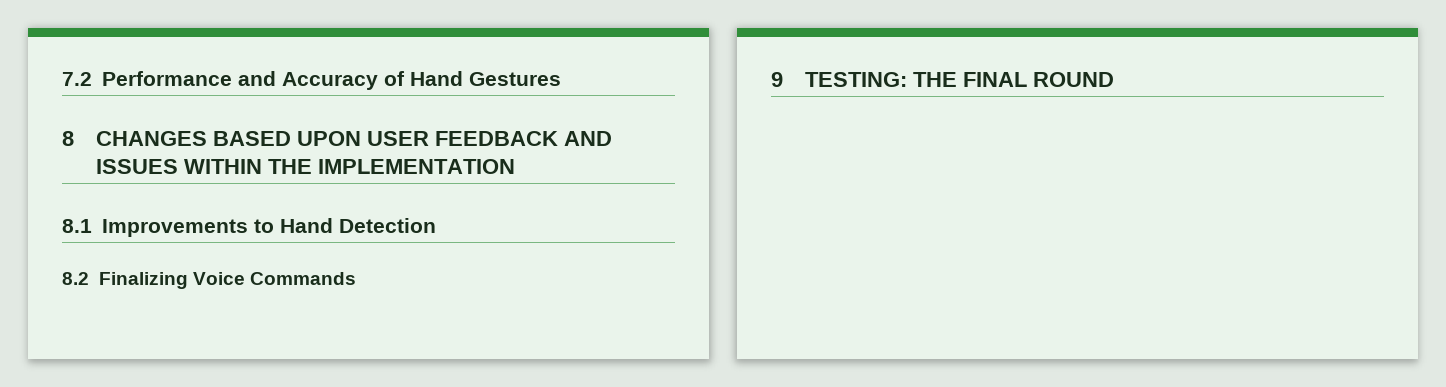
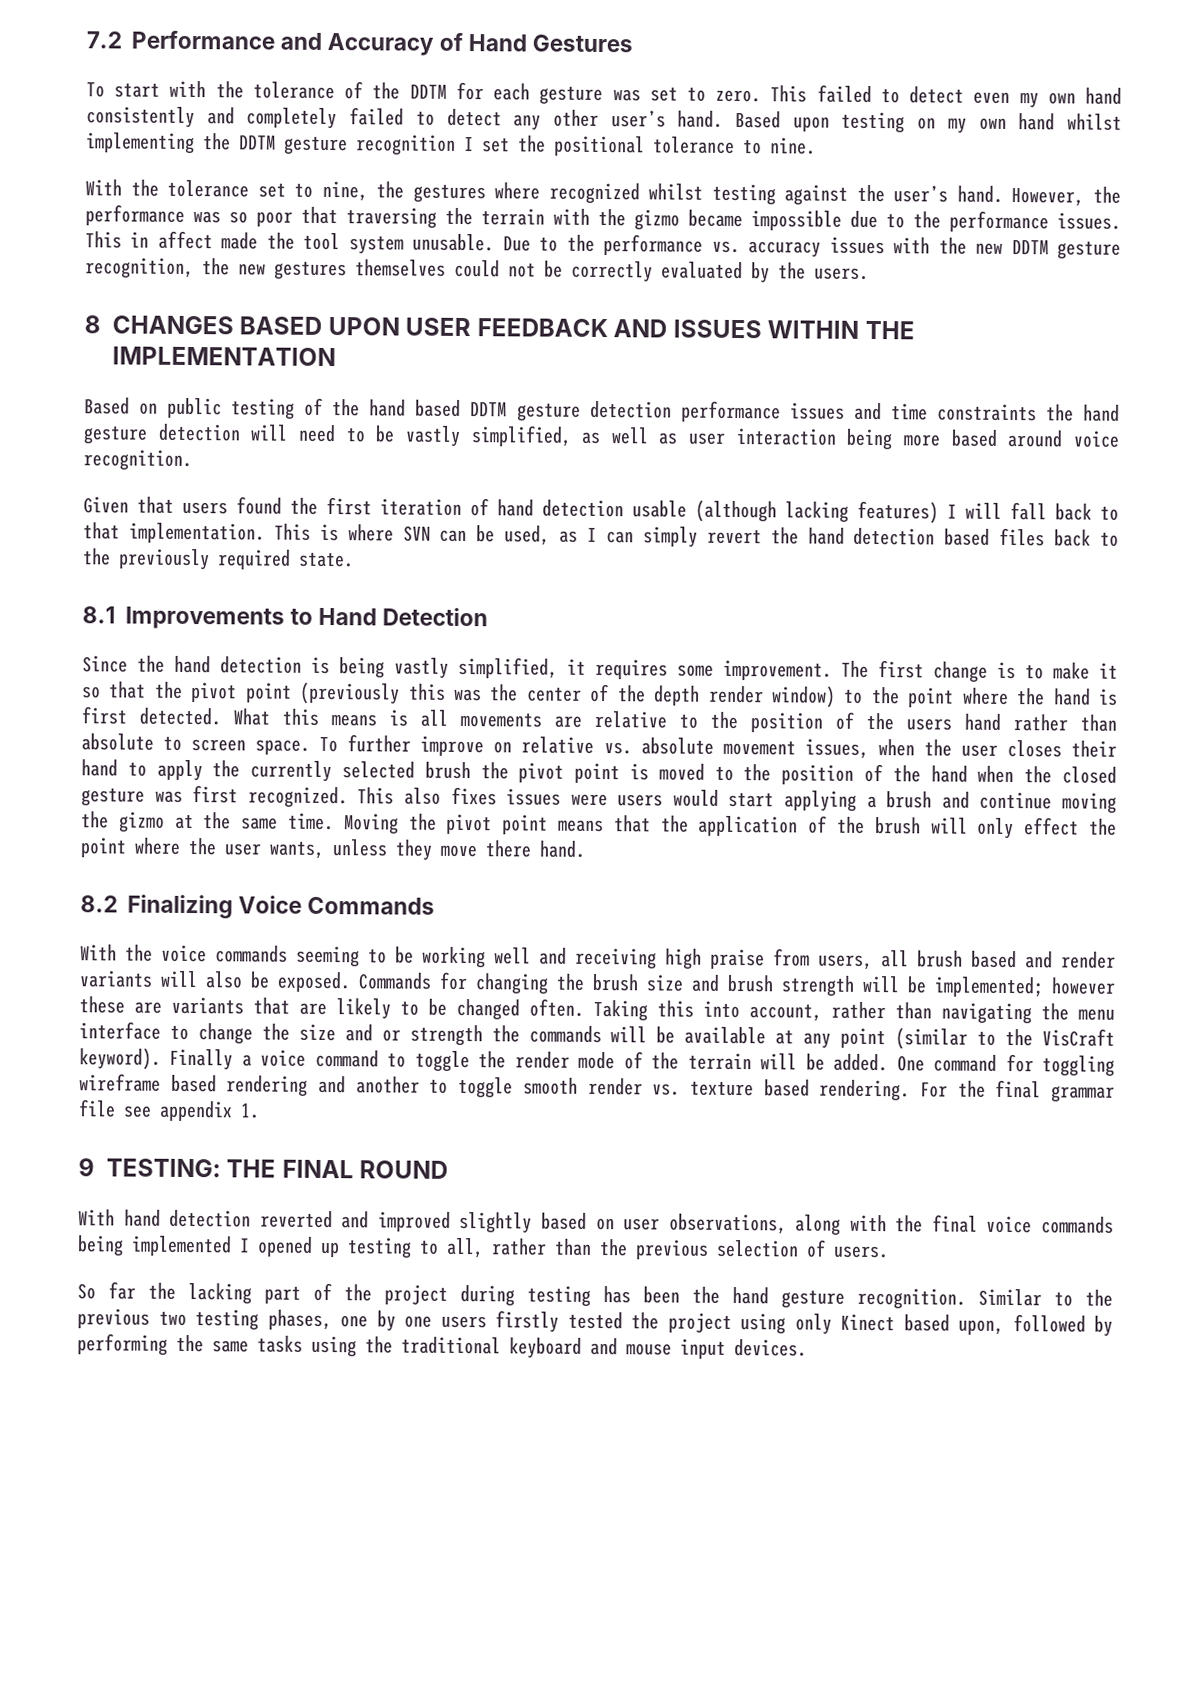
+ To start with the tolerance of the DDTM for each gesture was set to zero. This failed to detect even my own hand consistently and completely failed to detect any other user’s hand. Based upon testing on my own hand whilst implementing the DDTM gesture recognition I set the positional tolerance to nine.
+ With the tolerance set to nine, the gestures where recognized whilst testing against the user’s hand. However, the performance was so poor that traversing the terrain with the gizmo became impossible due to the performance issues. This in affect made the tool system unusable. Due to the performance vs. accuracy issues with the new DDTM gesture recognition, the new gestures themselves could not be correctly evaluated by the users.
+ Based on public testing of the hand based DDTM gesture detection performance issues and time constraints the hand gesture detection will need to be vastly simplified, as well as user interaction being more based around voice recognition.
+ Given that users found the first iteration of hand detection usable (although lacking features) I will fall back to that implementation. This is where SVN can be used, as I can simply revert the hand detection based files back to the previously required state.
+ Since the hand detection is being vastly simplified, it requires some improvement. The first change is to make it so that the pivot point (previously this was the center of the depth render window) to the point where the hand is first detected. What this means is all movements are relative to the position of the users hand rather than absolute to screen space. To further improve on relative vs. absolute movement issues, when the user closes their hand to apply the currently selected brush the pivot point is moved to the position of the hand when the closed gesture was first recognized. This also fixes issues were users would start applying a brush and continue moving the gizmo at the same time. Moving the pivot point means that the application of the brush will only effect the point where the user wants, unless they move there hand.
  8.2 Finalizing Voice Commands
+ With the voice commands seeming to be working well and receiving high praise from users, all brush based and render variants will also be exposed. Commands for changing the brush size and brush strength will be implemented; however these are variants that are likely to be changed often. Taking this into account, rather than navigating the menu interface to change the size and or strength the commands will be available at any point (similar to the VisCraft keyword). Finally a voice command to toggle the render mode of the terrain will be added. One command for toggling wireframe based rendering and another to toggle smooth render vs. texture based rendering. For the final grammar file see appendix 1.
+ With hand detection reverted and improved slightly based on user observations, along with the final voice commands being implemented I opened up testing to all, rather than the previous selection of users.
+ So far the lacking part of the project during testing has been the hand gesture recognition. Similar to the previous two testing phases, one by one users firstly tested the project using only Kinect based upon, followed by performing the same tasks using the traditional keyboard and mouse input devices.

